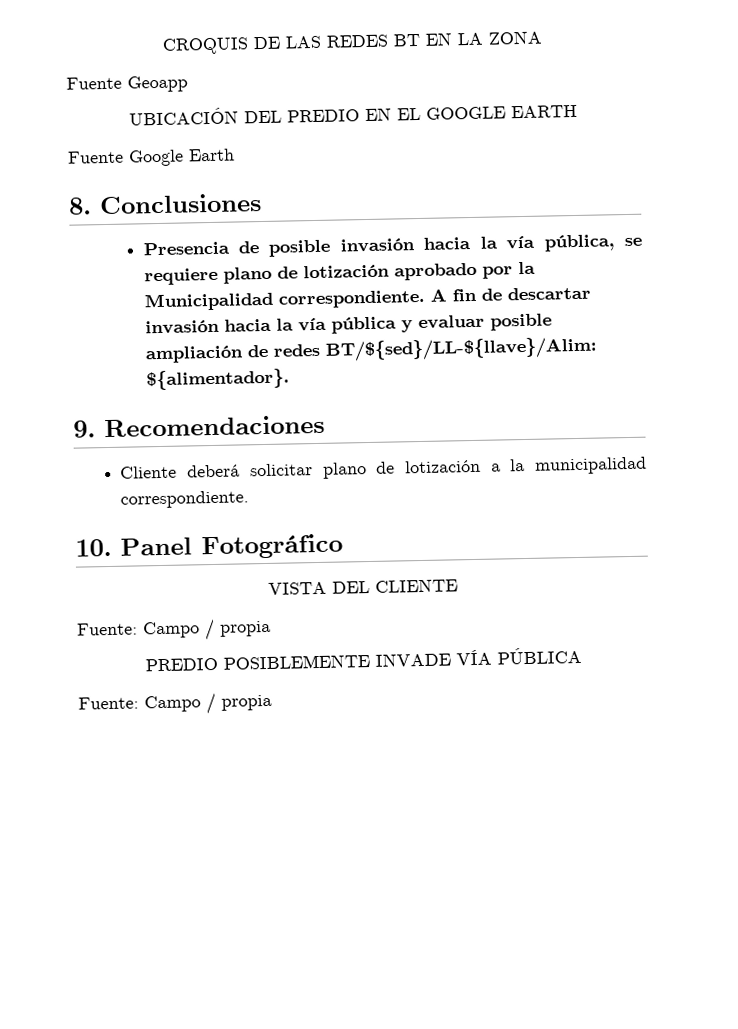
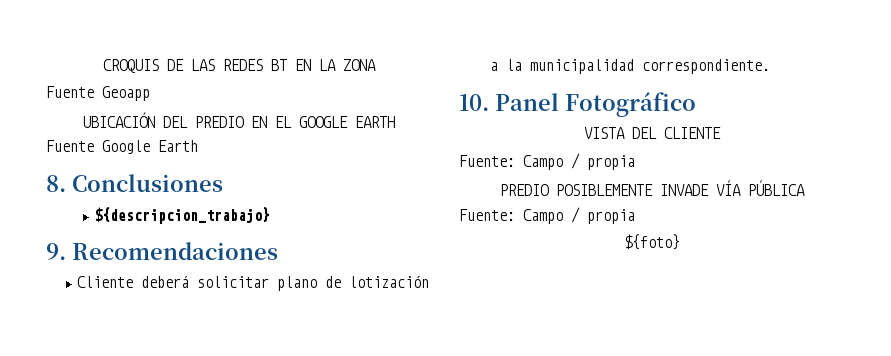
- Presencia de posible invasión hacia la vía pública, se requiere plano de lotización aprobado por la Municipalidad correspondiente. A fin de descartar invasión hacia la vía pública y evaluar posible ampliación de redes BT/${sed}/LL-${llave}/Alim: ${alimentador}.
+ ${descripcion_trabajo}
+ ${foto}

